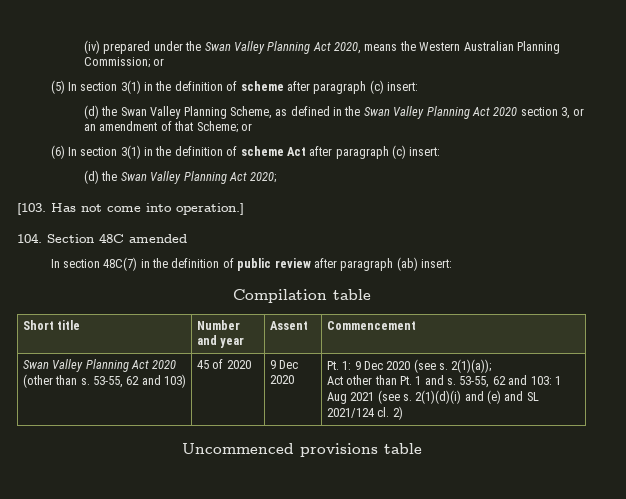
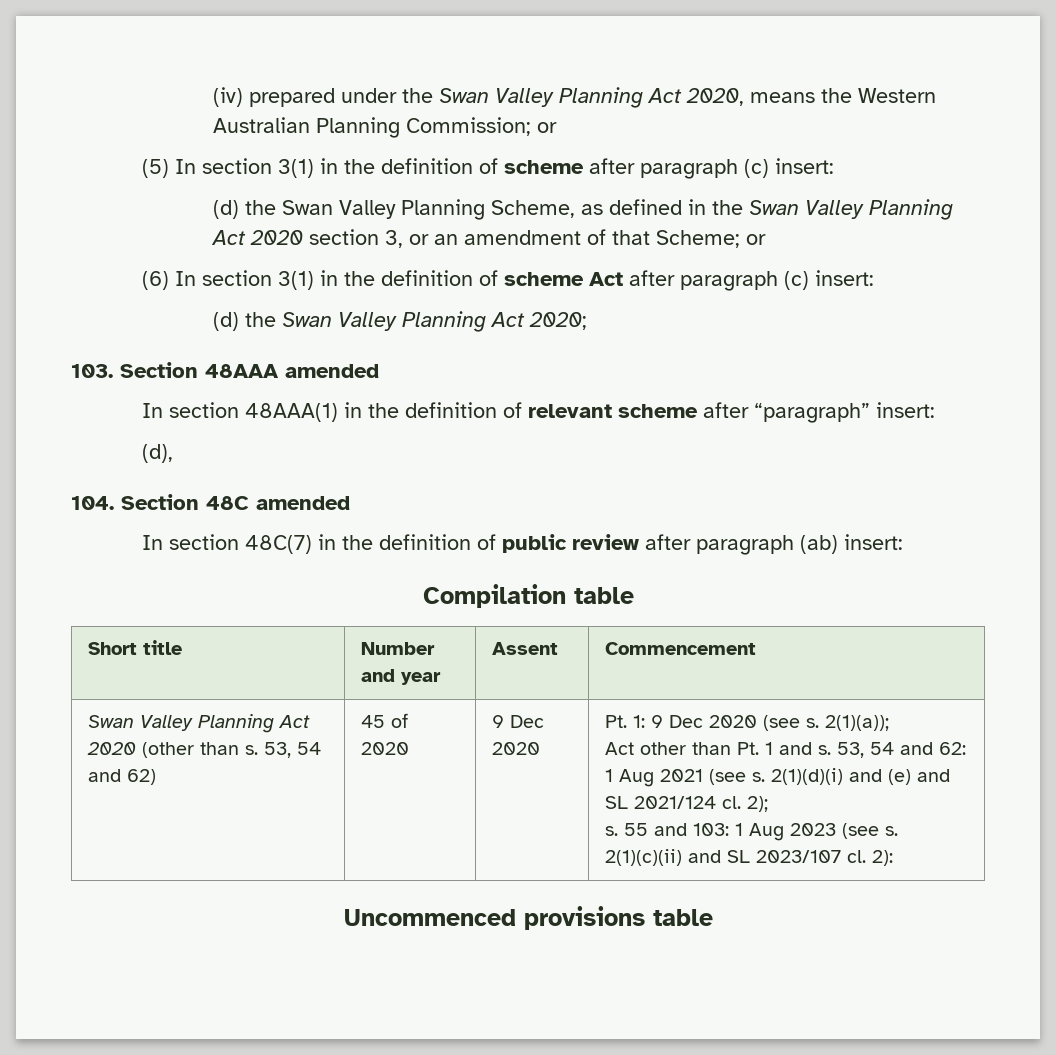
- [103. Has not come into operation.]
+ 103. Section 48AAA amended
+ In section 48AAA(1) in the definition of relevant scheme after “paragraph” insert:
+ (d),
- 53-55, 62 and 103)
+ 53, 54 and 62)
- 53-55, 62 and 103: 1 Aug 2021 (see s.
+ 53, 54 and 62: 1 Aug 2021 (see s.
- 2)
+ 2);
+ s. 55 and 103: 1 Aug 2023 (see s. 2(1)(c)(ii) and SL 2023/107 cl. 2):

